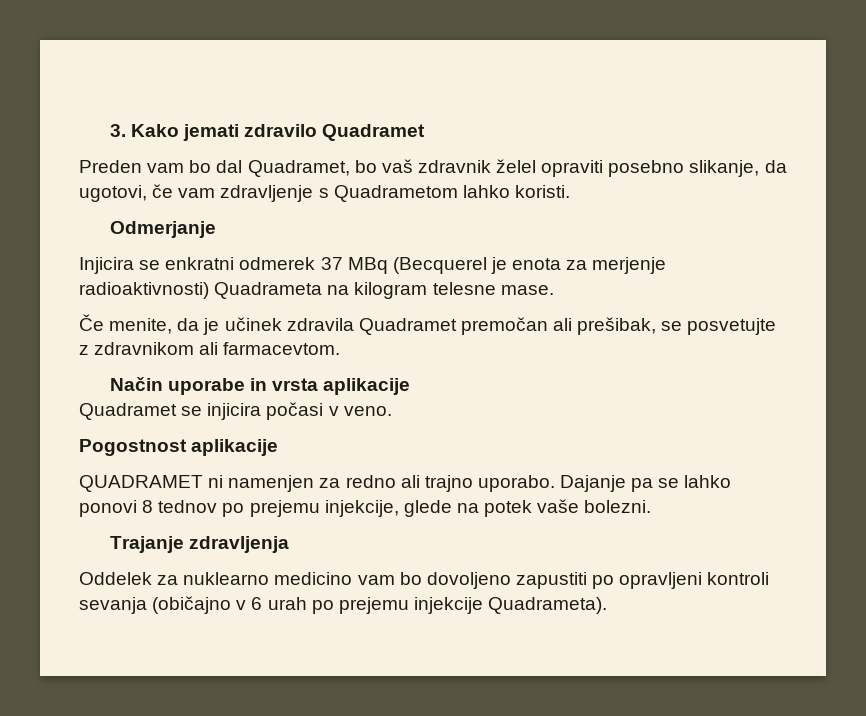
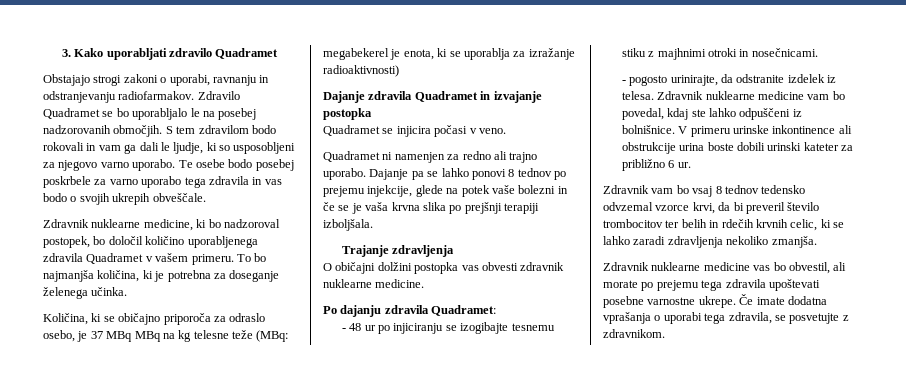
- 3. Kako jemati zdravilo Quadramet
+ 3. Kako uporabljati zdravilo Quadramet
- Preden vam bo dal Quadramet, bo vaš zdravnik želel opraviti posebno slikanje, da ugotovi, če vam zdravljenje s Quadrametom lahko koristi.
- Odmerjanje
- Injicira se enkratni odmerek 37 MBq (Becquerel je enota za merjenje radioaktivnosti) Quadrameta na kilogram telesne mase.
- Če menite, da je učinek zdravila Quadramet premočan ali prešibak, se posvetujte z zdravnikom ali farmacevtom.
- Način uporabe in vrsta aplikacije
+ Obstajajo strogi zakoni o uporabi, ravnanju in odstranjevanju radiofarmakov. Zdravilo Quadramet se bo uporabljalo le na posebej nadzorovanih območjih. S tem zdravilom bodo rokovali in vam ga dali le ljudje, ki so usposobljeni za njegovo varno uporabo. Te osebe bodo posebej poskrbele za varno uporabo tega zdravila in vas bodo o svojih ukrepih obveščale.
+ Zdravnik nuklearne medicine, ki bo nadzoroval postopek, bo določil količino uporabljenega zdravila Quadramet v vašem primeru. To bo najmanjša količina, ki je potrebna za doseganje želenega učinka.
+ Količina, ki se običajno priporoča za odraslo osebo, je 37 MBq MBq na kg telesne teže (MBq: megabekerel je enota, ki se uporablja za izražanje radioaktivnosti)
+ Dajanje zdravila Quadramet in izvajanje postopka
- Pogostnost aplikacije
- QUADRAMET ni namenjen za redno ali trajno uporabo.
+ Quadramet ni namenjen za redno ali trajno uporabo.
- Dajanje pa se lahko ponovi 8 tednov po prejemu injekcije, glede na potek vaše bolezni.
+ Dajanje pa se lahko ponovi 8 tednov po prejemu injekcije, glede na potek vaše bolezni in če se je vaša krvna slika po prejšnji terapiji izboljšala.
  Trajanje zdravljenja
- Oddelek za nuklearno medicino vam bo dovoljeno zapustiti po opravljeni kontroli sevanja (običajno v 6 urah po prejemu injekcije Quadrameta).
+ O običajni dolžini postopka vas obvesti zdravnik nuklearne medicine.
+ Po dajanju zdravila Quadramet:
+ - 48 ur po injiciranju se izogibajte tesnemu stiku z majhnimi otroki in nosečnicami.
+ - pogosto urinirajte, da odstranite izdelek iz telesa. Zdravnik nuklearne medicine vam bo povedal, kdaj ste lahko odpuščeni iz bolnišnice. V primeru urinske inkontinence ali obstrukcije urina boste dobili urinski kateter za približno 6 ur.
+ Zdravnik vam bo vsaj 8 tednov tedensko odvzemal vzorce krvi, da bi preveril število trombocitov ter belih in rdečih krvnih celic, ki se lahko zaradi zdravljenja nekoliko zmanjša.
+ Zdravnik nuklearne medicine vas bo obvestil, ali morate po prejemu tega zdravila upoštevati posebne varnostne ukrepe. Če imate dodatna vprašanja o uporabi tega zdravila, se posvetujte z zdravnikom.

